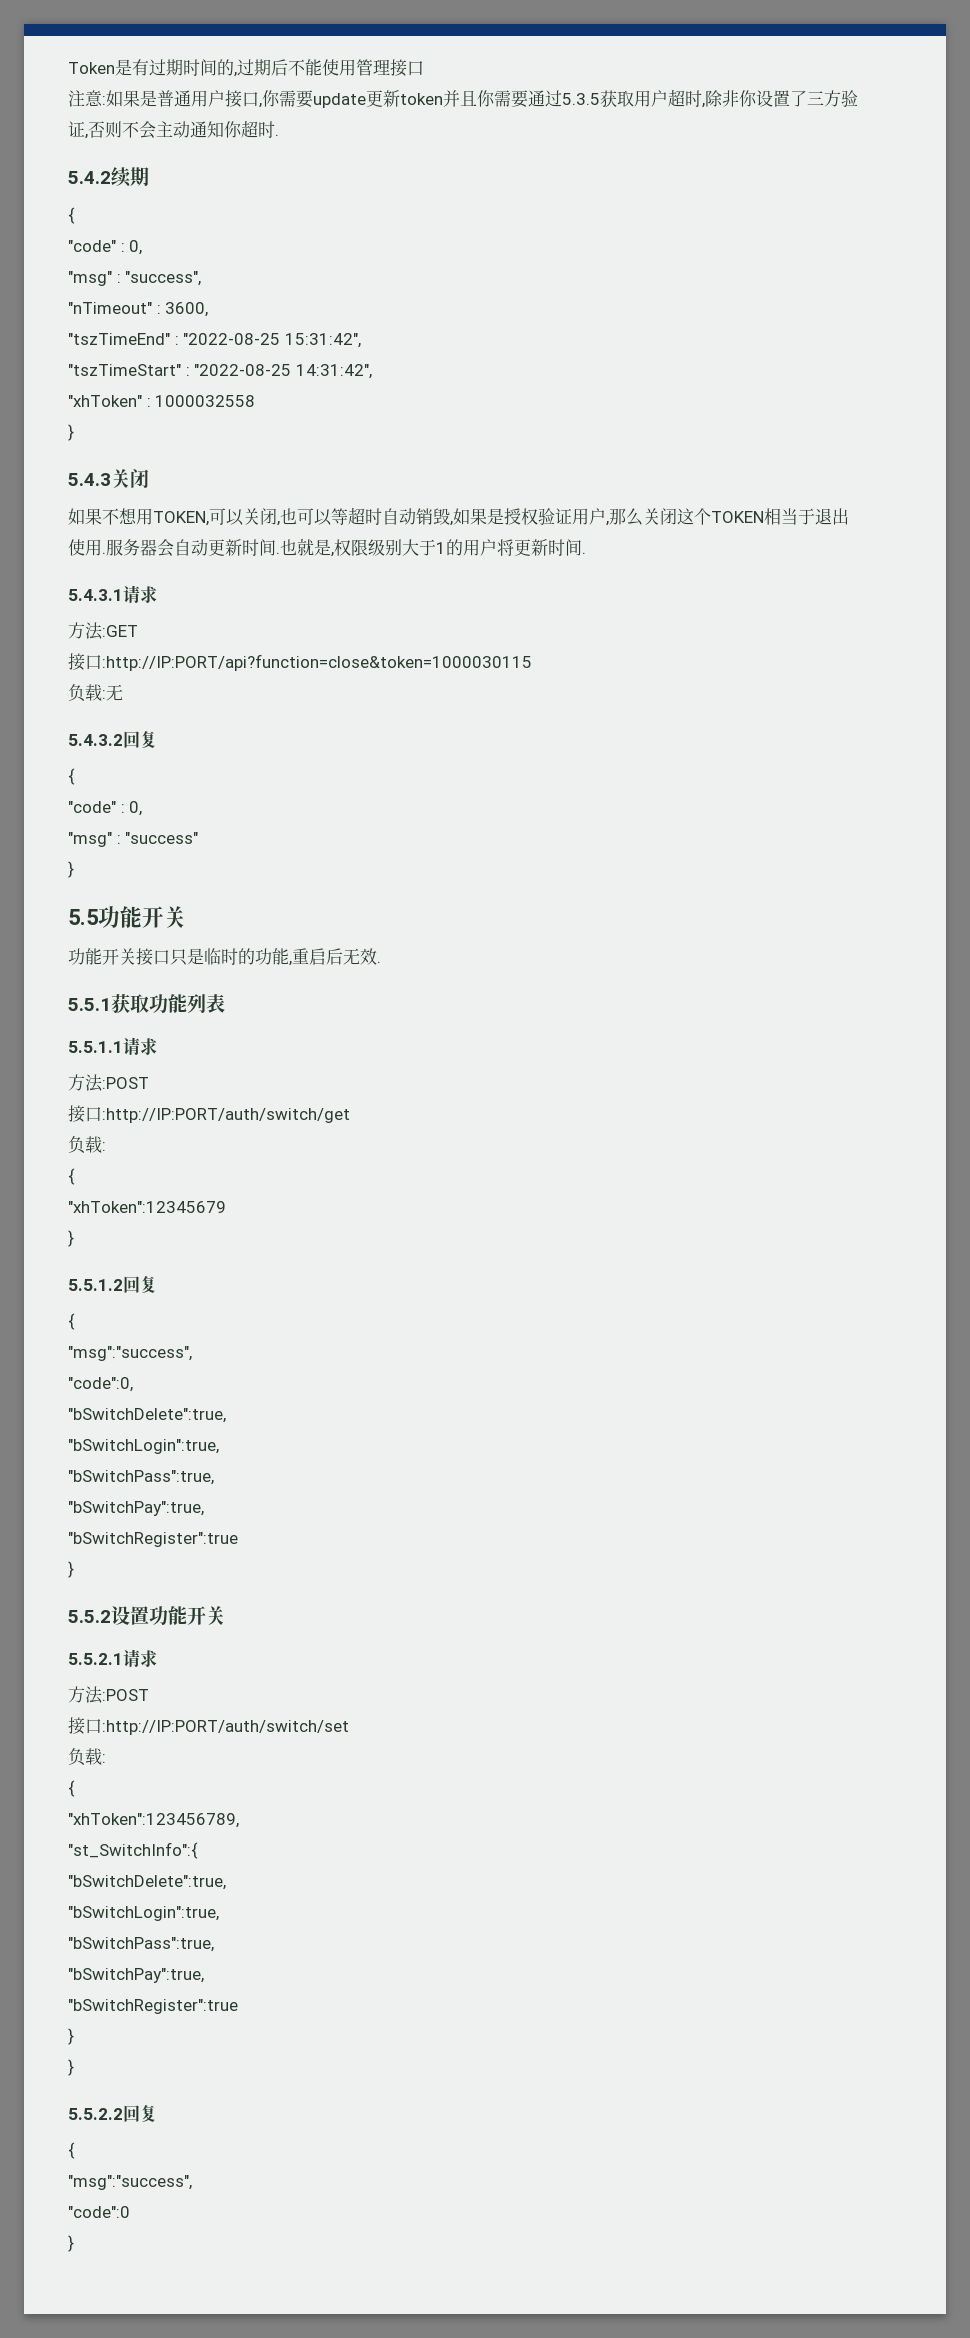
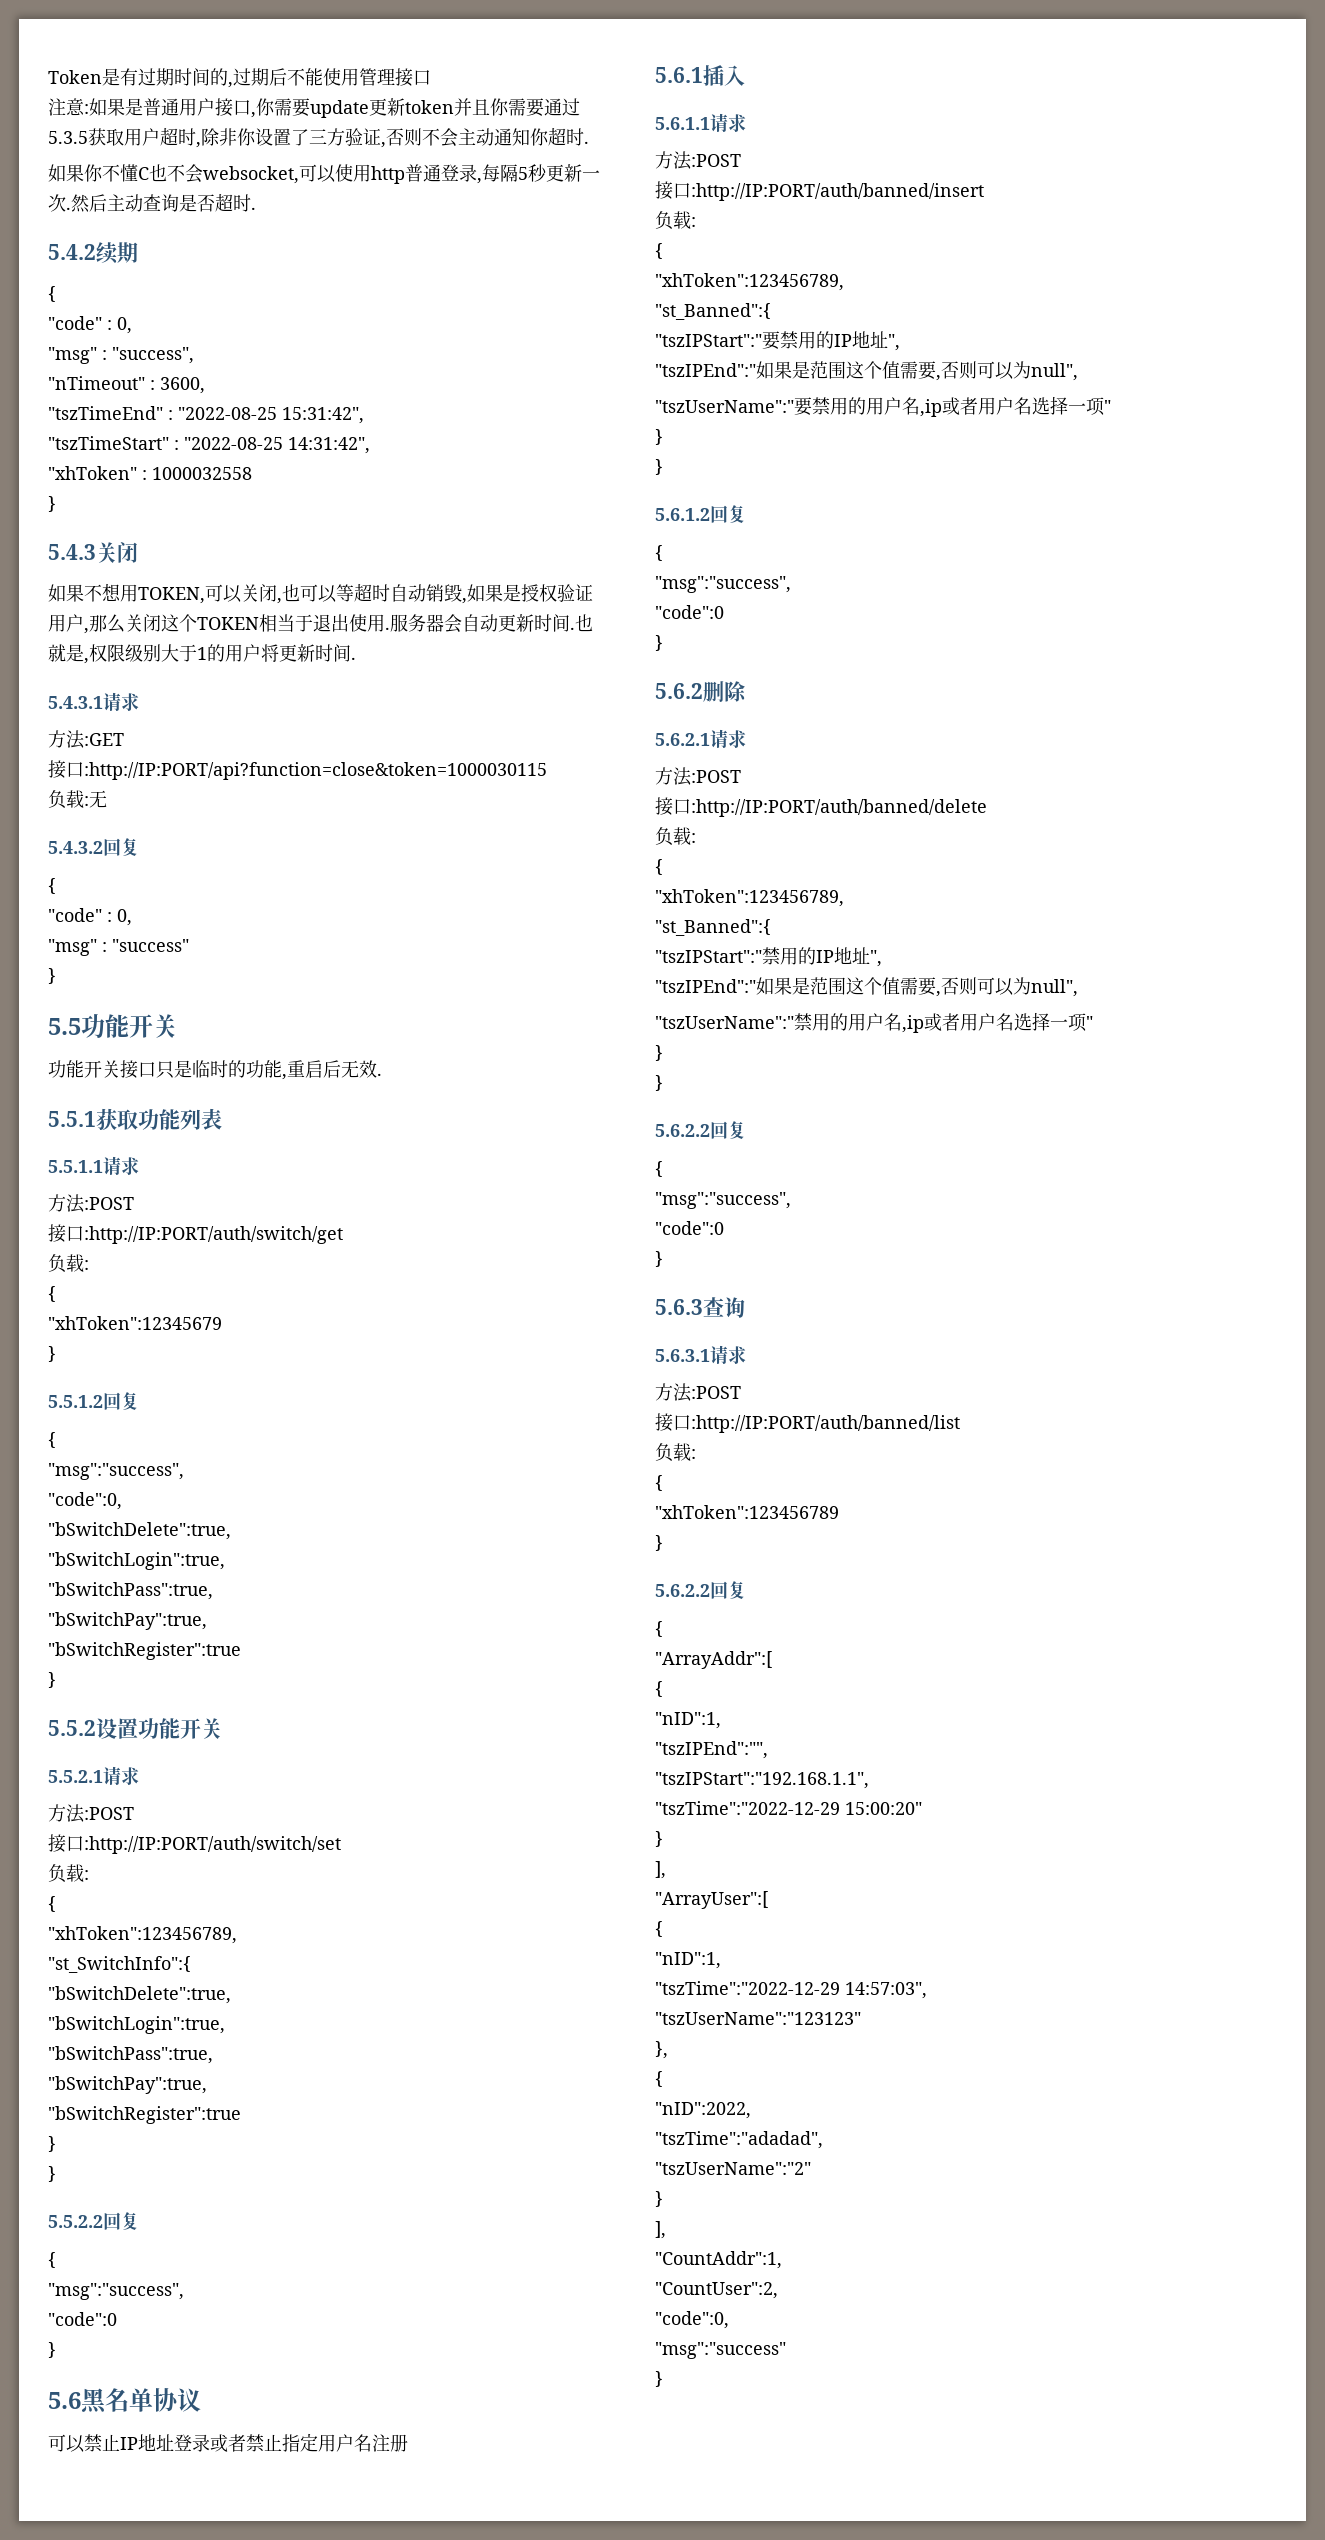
+ 如果你不懂C也不会websocket,可以使用http普通登录,每隔5秒更新一次.然后主动查询是否超时.
+ 5.6黑名单协议
+ 可以禁止IP地址登录或者禁止指定用户名注册
+ 5.6.1插入
+ 5.6.1.1请求
+ 方法:POST
+ 接口:http://IP:PORT/auth/banned/insert
+ 负载:
+ {
+ "xhToken":123456789,
+ "st_Banned":{
+ "tszIPStart":"要禁用的IP地址",
+ "tszIPEnd":"如果是范围这个值需要,否则可以为null",
+ "tszUserName":"要禁用的用户名,ip或者用户名选择一项"
+ }
+ }
+ 5.6.1.2回复
+ {
+ "msg":"success",
+ "code":0
+ }
+ 5.6.2删除
+ 5.6.2.1请求
+ 方法:POST
+ 接口:http://IP:PORT/auth/banned/delete
+ 负载:
+ {
+ "xhToken":123456789,
+ "st_Banned":{
+ "tszIPStart":"禁用的IP地址",
+ "tszIPEnd":"如果是范围这个值需要,否则可以为null",
+ "tszUserName":"禁用的用户名,ip或者用户名选择一项"
+ }
+ }
+ 5.6.2.2回复
+ {
+ "msg":"success",
+ "code":0
+ }
+ 5.6.3查询
+ 5.6.3.1请求
+ 方法:POST
+ 接口:http://IP:PORT/auth/banned/list
+ 负载:
+ {
+ "xhToken":123456789
+ }
+ 5.6.2.2回复
+ {
+ "ArrayAddr":[
+ {
+ "nID":1,
+ "tszIPEnd":"",
+ "tszIPStart":"192.168.1.1",
+ "tszTime":"2022-12-29 15:00:20"
+ }
+ ],
+ "ArrayUser":[
+ {
+ "nID":1,
+ "tszTime":"2022-12-29 14:57:03",
+ "tszUserName":"123123"
+ },
+ {
+ "nID":2022,
+ "tszTime":"adadad",
+ "tszUserName":"2"
+ }
+ ],
+ "CountAddr":1,
+ "CountUser":2,
+ "code":0,
+ "msg":"success"
+ }

